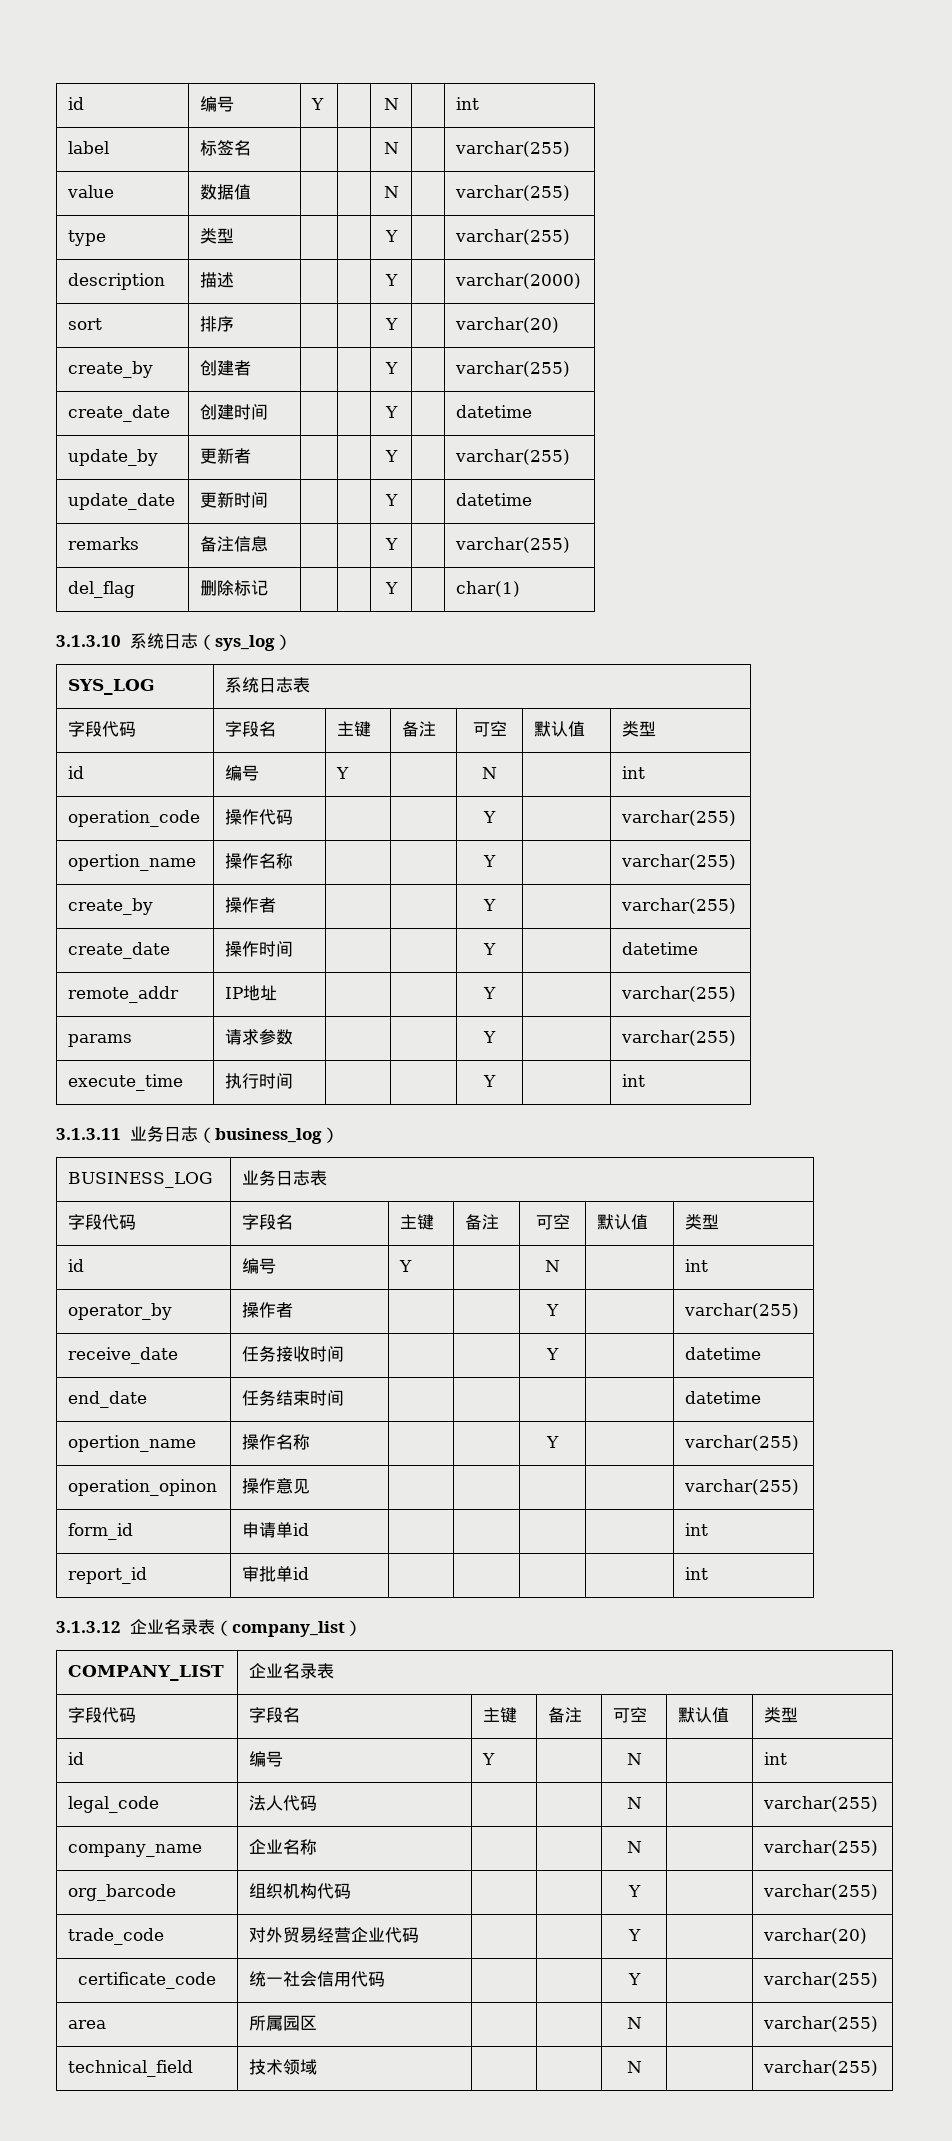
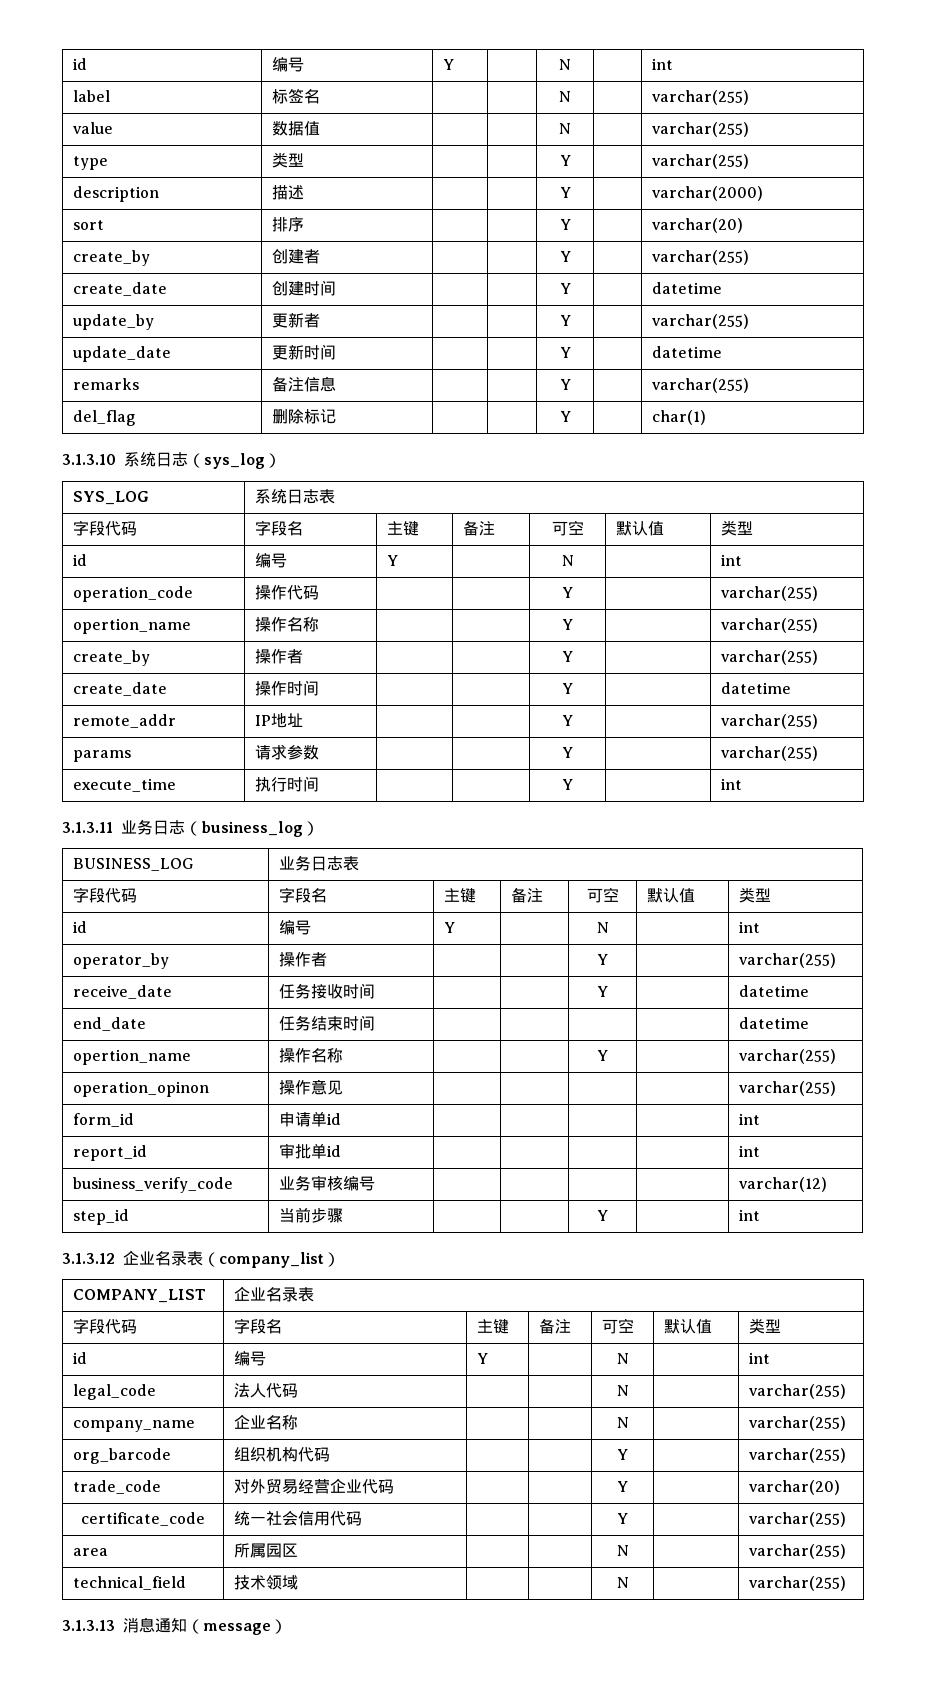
+ business_verify_code | 业务审核编号 | | | | | varchar(12)
+ step_id | 当前步骤 | | | Y | | int
+ 3.1.3.13消息通知（message）

